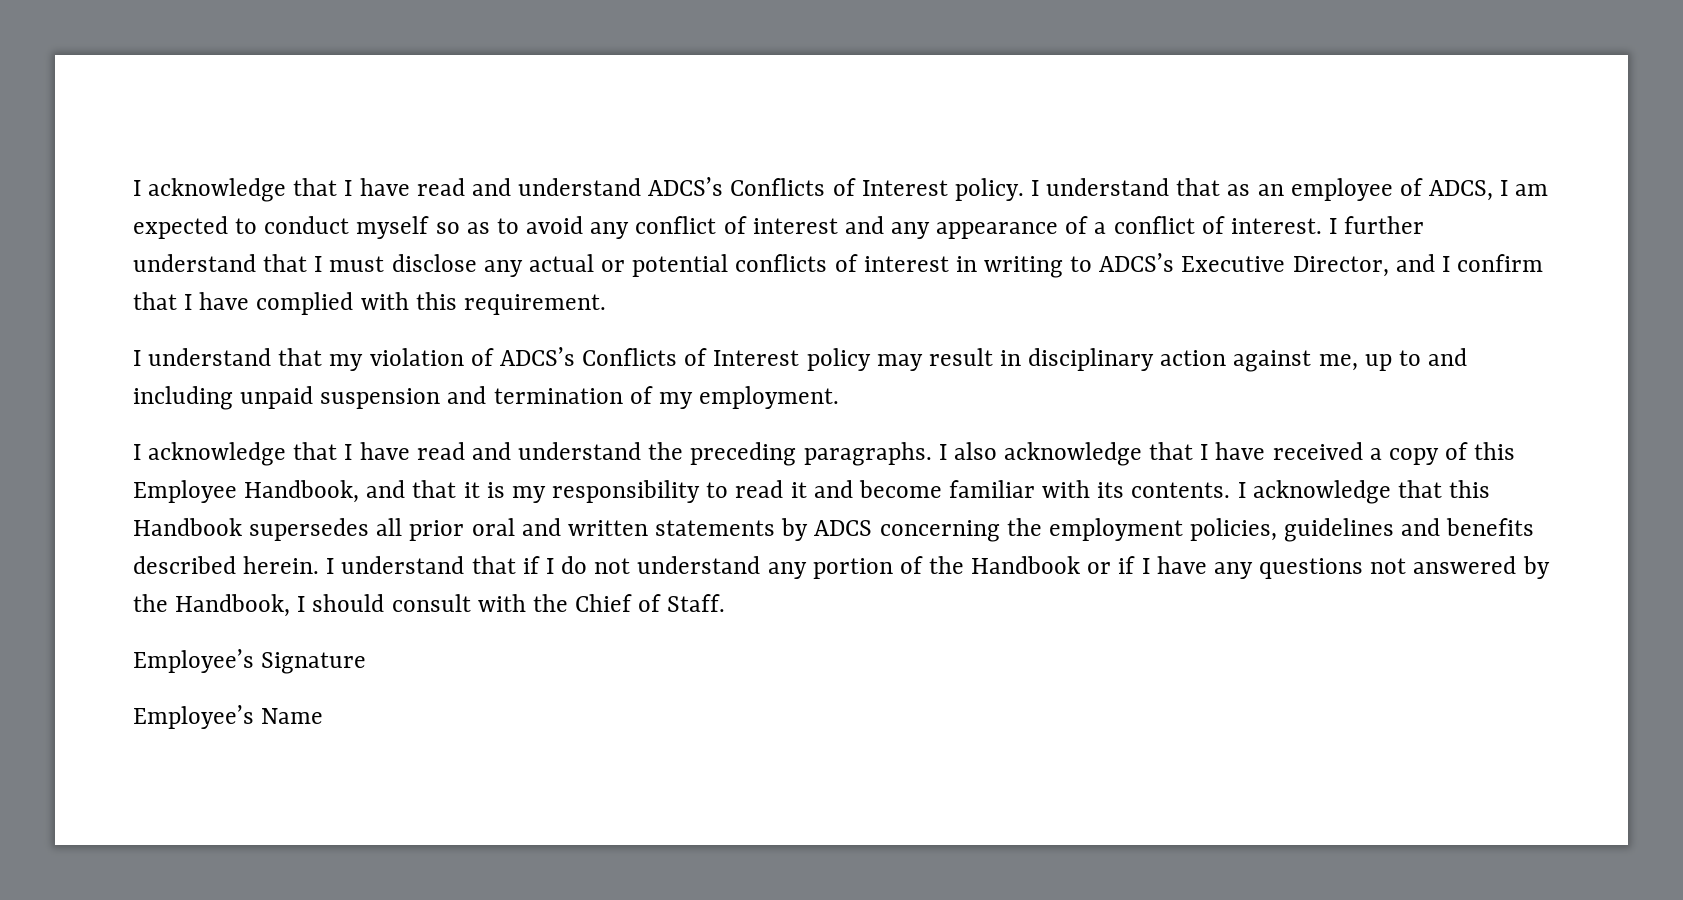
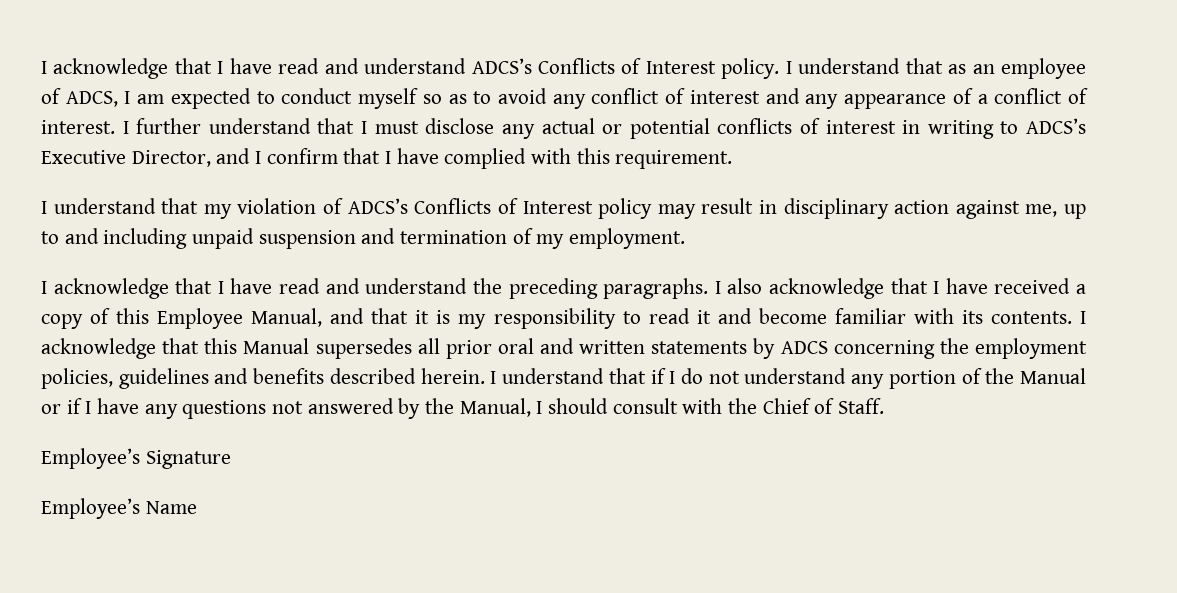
- I also acknowledge that I have received a copy of this Employee Handbook, and that it is my responsibility to read it and become familiar with its contents.
+ I also acknowledge that I have received a copy of this Employee Manual, and that it is my responsibility to read it and become familiar with its contents.
- I acknowledge that this Handbook supersedes all prior oral and written statements by ADCS concerning the employment policies, guidelines and benefits described herein.
+ I acknowledge that this Manual supersedes all prior oral and written statements by ADCS concerning the employment policies, guidelines and benefits described herein.
- I understand that if I do not understand any portion of the Handbook or if I have any questions not answered by the Handbook, I should consult with the Chief of Staff.
+ I understand that if I do not understand any portion of the Manual or if I have any questions not answered by the Manual, I should consult with the Chief of Staff.

